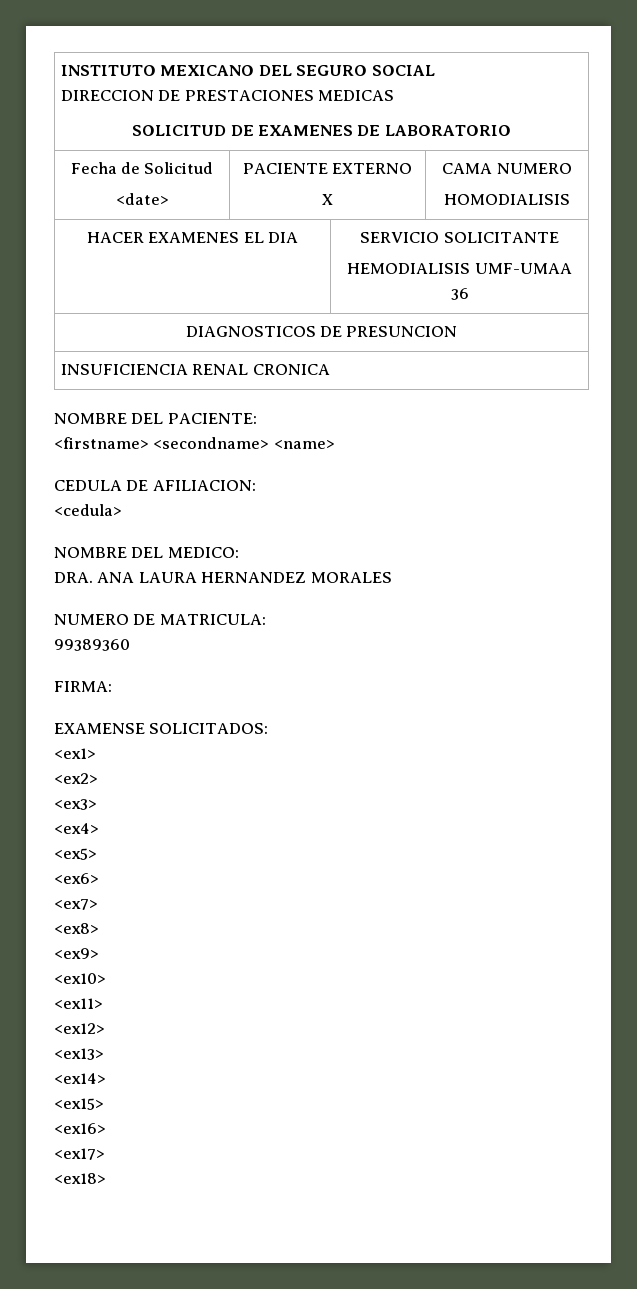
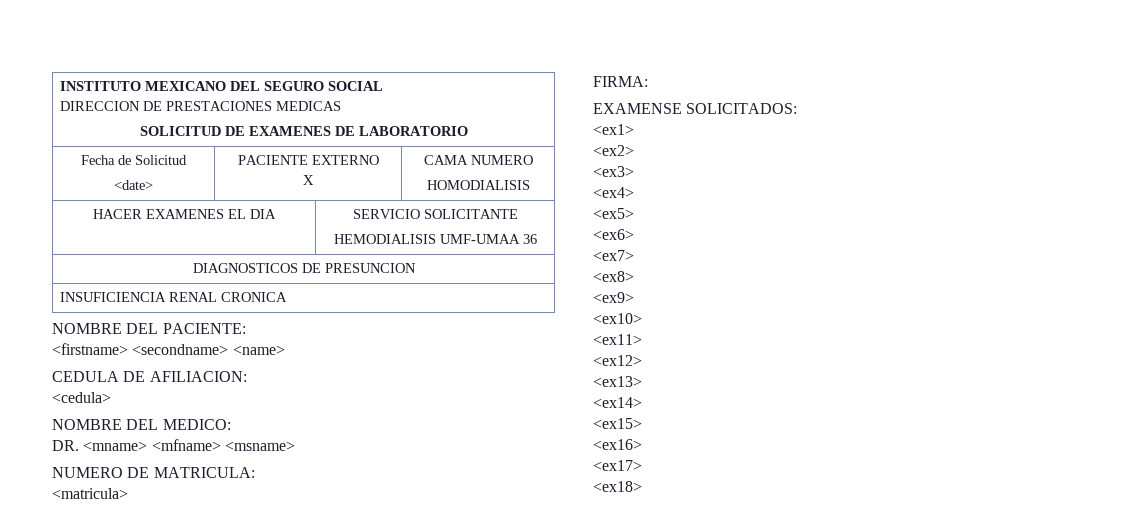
- DRA. ANA LAURA HERNANDEZ MORALES
+ DR. <mname> <mfname> <msname>
- 99389360
+ <matricula>

